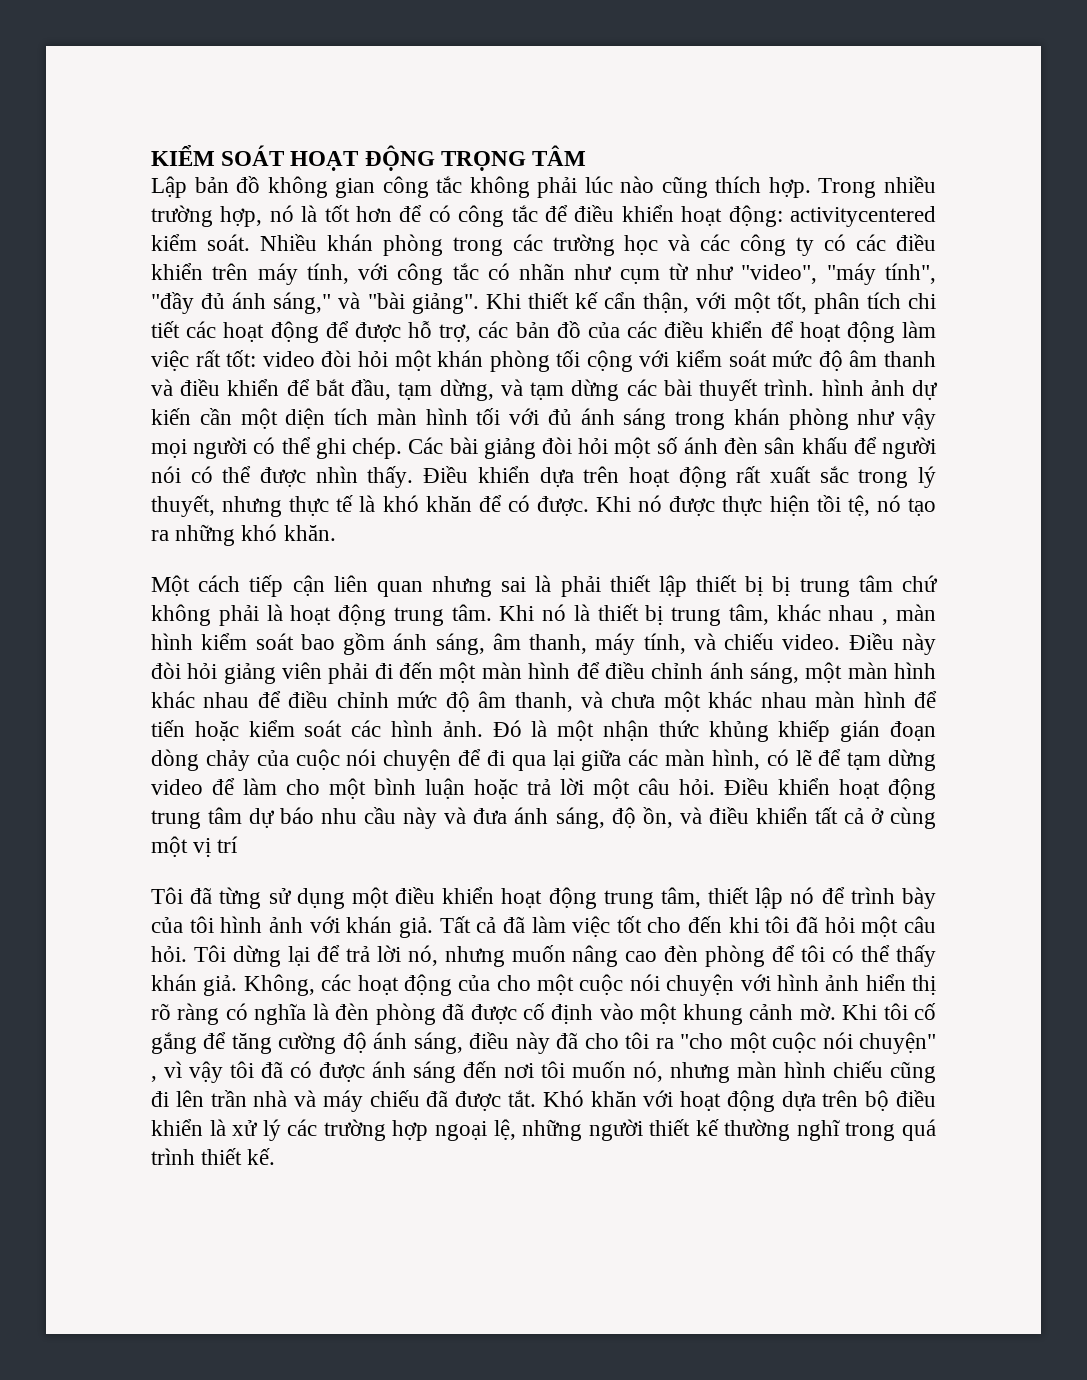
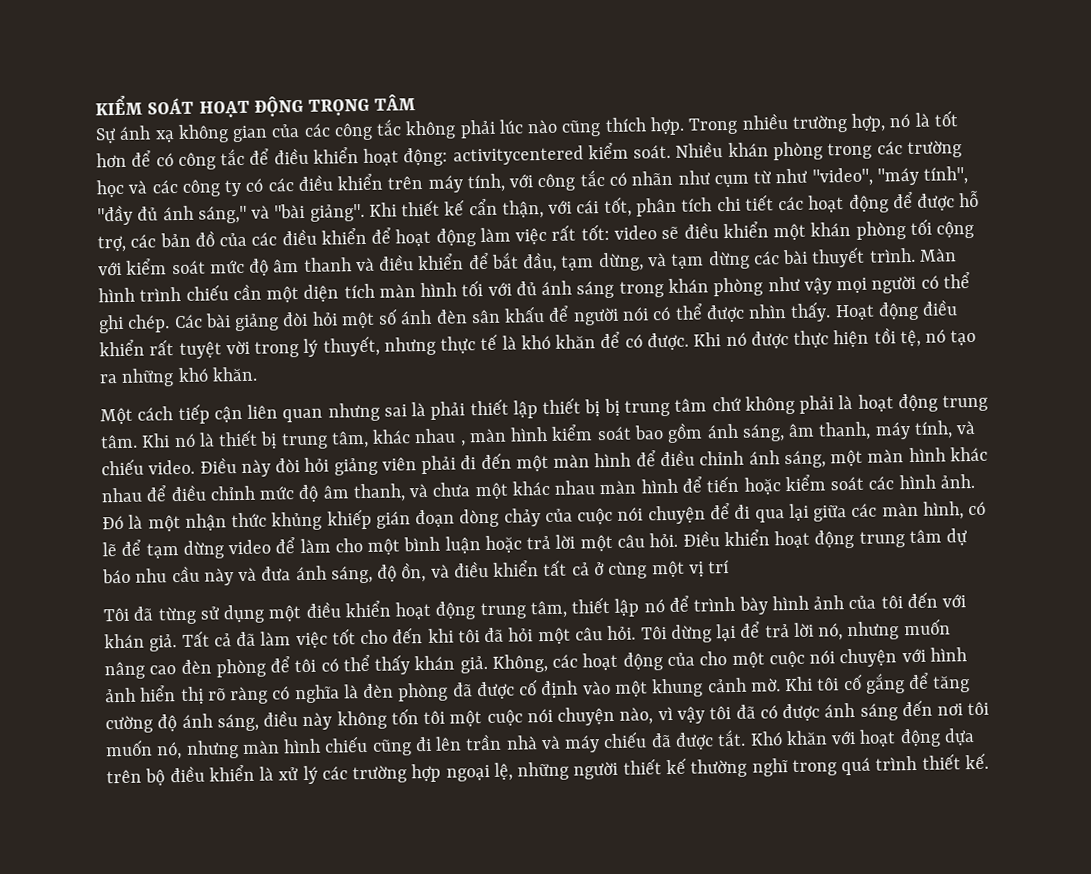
- Lập bản đồ không gian công tắc không phải lúc nào cũng thích hợp.
+ Sự ánh xạ không gian của các công tắc không phải lúc nào cũng thích hợp.
- Khi thiết kế cẩn thận, với một tốt, phân tích chi tiết các hoạt động để được hỗ trợ, các bản đồ của các điều khiển để hoạt động làm việc rất tốt:
+ Khi thiết kế cẩn thận, với cái tốt, phân tích chi tiết các hoạt động để được hỗ trợ, các bản đồ của các điều khiển để hoạt động làm việc rất tốt:
- video đòi hỏi một khán phòng tối cộng với kiểm soát mức độ âm thanh và điều khiển để bắt đầu, tạm dừng, và tạm dừng các bài thuyết trình. hình ảnh dự kiến cần một diện tích màn hình tối với đủ ánh sáng trong khán phòng như vậy mọi người có thể ghi chép.
+ video sẽ điều khiển một khán phòng tối cộng với kiểm soát mức độ âm thanh và điều khiển để bắt đầu, tạm dừng, và tạm dừng các bài thuyết trình. Màn hình trình chiếu cần một diện tích màn hình tối với đủ ánh sáng trong khán phòng như vậy mọi người có thể ghi chép.
- Điều khiển dựa trên hoạt động rất xuất sắc trong lý thuyết, nhưng thực tế là khó khăn để có được.
+ Hoạt động điều khiển rất tuyệt vời trong lý thuyết, nhưng thực tế là khó khăn để có được.
- Tôi đã từng sử dụng một điều khiển hoạt động trung tâm, thiết lập nó để trình bày của tôi hình ảnh với khán giả.
+ Tôi đã từng sử dụng một điều khiển hoạt động trung tâm, thiết lập nó để trình bày hình ảnh của tôi đến với khán giả.
- Khi tôi cố gắng để tăng cường độ ánh sáng, điều này đã cho tôi ra "cho một cuộc nói chuyện" , vì vậy tôi đã có được ánh sáng đến nơi tôi muốn nó, nhưng màn hình chiếu cũng đi lên trần nhà và máy chiếu đã được tắt.
+ Khi tôi cố gắng để tăng cường độ ánh sáng, điều này không tốn tôi một cuộc nói chuyện nào, vì vậy tôi đã có được ánh sáng đến nơi tôi muốn nó, nhưng màn hình chiếu cũng đi lên trần nhà và máy chiếu đã được tắt.

